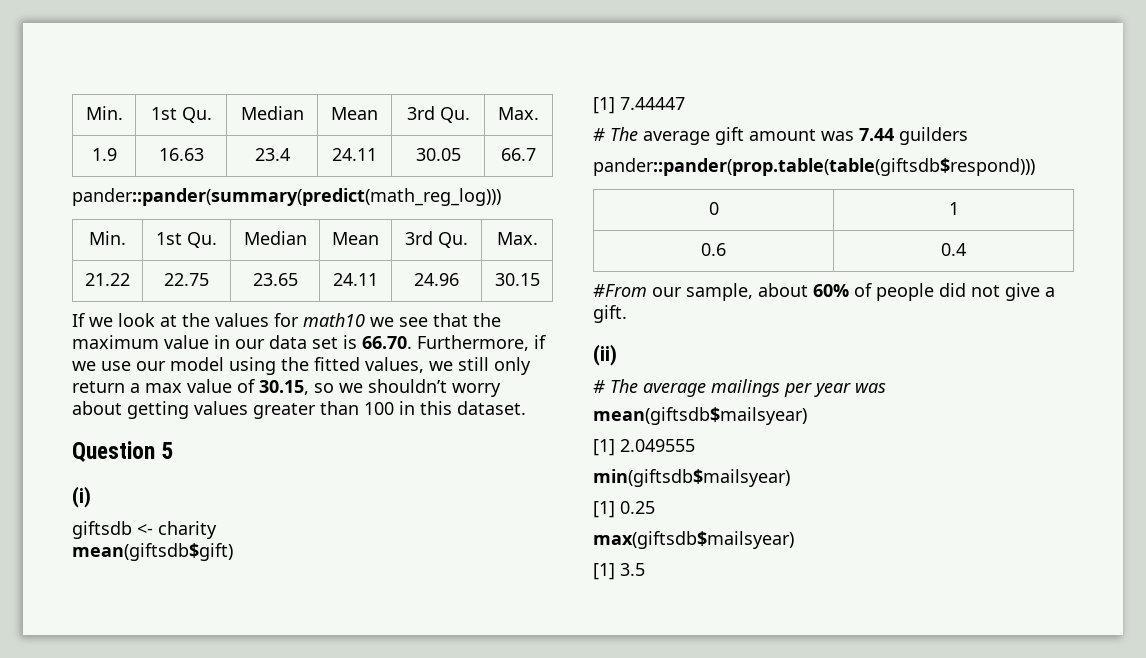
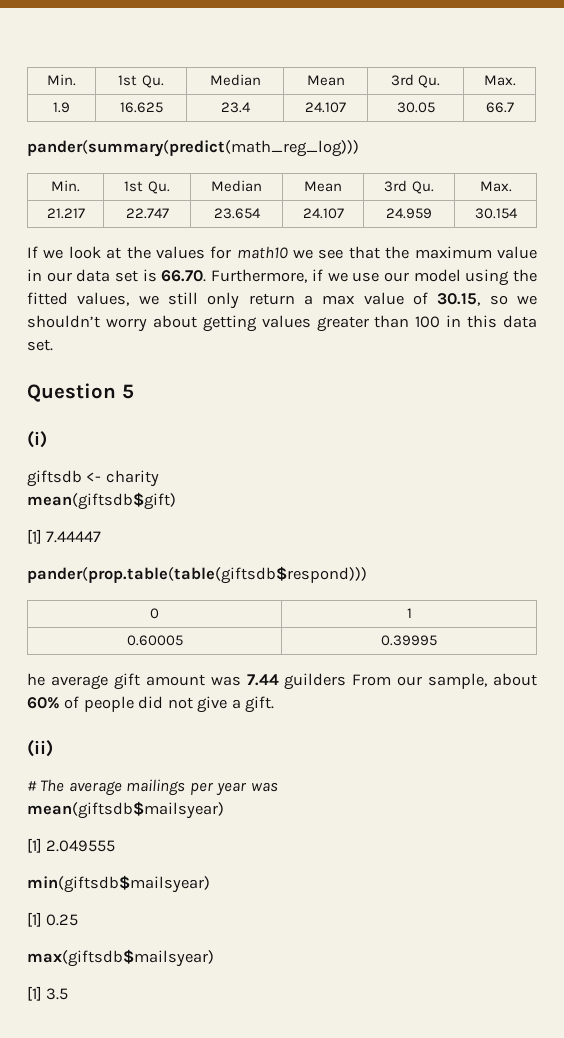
- 1.9 | 16.63 | 23.4 | 24.11 | 30.05 | 66.7
+ 1.9 | 16.625 | 23.4 | 24.107 | 30.05 | 66.7
- pander::pander(summary(predict(math_reg_log)))
+ pander(summary(predict(math_reg_log)))
  Min. | 1st Qu. | Median | Mean | 3rd Qu. | Max.
- 21.22 | 22.75 | 23.65 | 24.11 | 24.96 | 30.15
+ 21.217 | 22.747 | 23.654 | 24.107 | 24.959 | 30.154
- If we look at the values for math10 we see that the maximum value in our data set is 66.70. Furthermore, if we use our model using the fitted values, we still only return a max value of 30.15, so we shouldn’t worry about getting values greater than 100 in this dataset.
+ If we look at the values for math10 we see that the maximum value in our data set is 66.70. Furthermore, if we use our model using the fitted values, we still only return a max value of 30.15, so we shouldn’t worry about getting values greater than 100 in this data set.
- # The average gift amount was 7.44 guilders
- pander::pander(prop.table(table(giftsdb$respond)))
+ pander(prop.table(table(giftsdb$respond)))
  0 | 1
- 0.6 | 0.4
- #From our sample, about 60% of people did not give a gift.
+ 0.60005 | 0.39995
+ he average gift amount was 7.44 guilders From our sample, about 60% of people did not give a gift.

